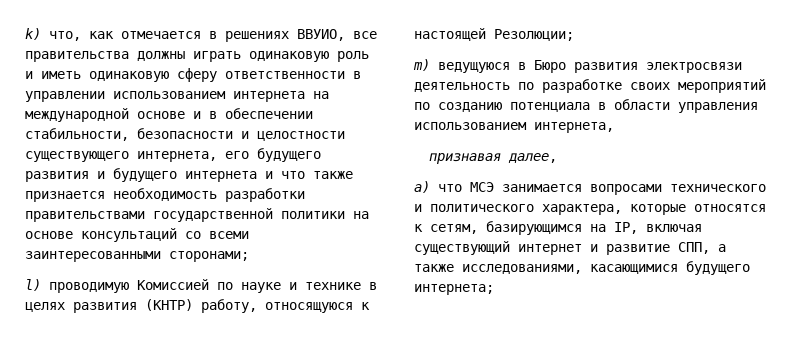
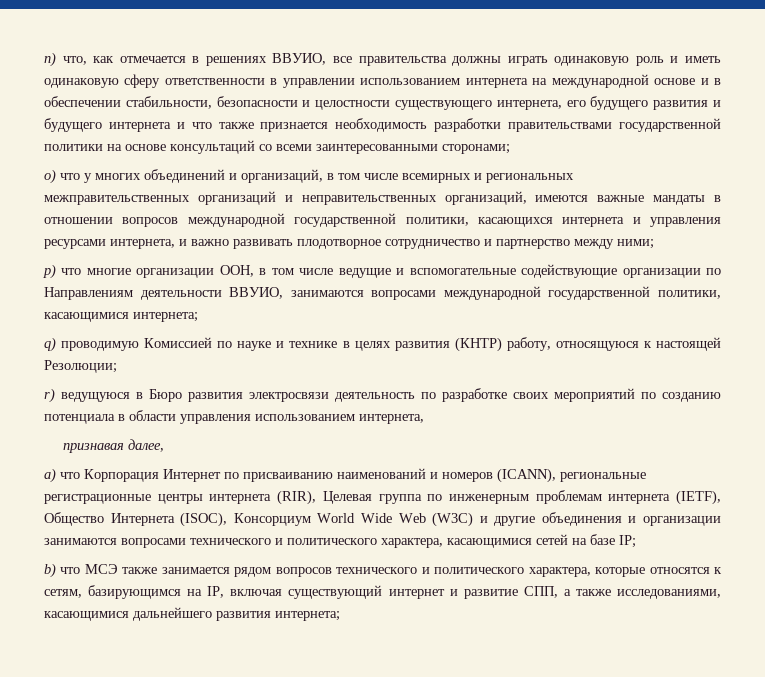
- k) что, как отмечается в решениях ВВУИО, все правительства должны играть одинаковую роль и иметь одинаковую сферу ответственности в управлении использованием интернета на международной основе и в обеспечении стабильности, безопасности и целостности существующего интернета, его будущего развития и будущего интернета и что также признается необходимость разработки правительствами государственной политики на основе консультаций со всеми заинтересованными сторонами;
+ n) что, как отмечается в решениях ВВУИО, все правительства должны играть одинаковую роль и иметь одинаковую сферу ответственности в управлении использованием интернета на международной основе и в обеспечении стабильности, безопасности и целостности существующего интернета, его будущего развития и будущего интернета и что также признается необходимость разработки правительствами государственной политики на основе консультаций со всеми заинтересованными сторонами;
- l) проводимую Комиссией по науке и технике в целях развития (КНТР) работу, относящуюся к настоящей Резолюции;
+ o) что у многих объединений и организаций, в том числе всемирных и региональных межправительственных организаций и неправительственных организаций, имеются важные мандаты в отношении вопросов международной государственной политики, касающихся интернета и управления ресурсами интернета, и важно развивать плодотворное сотрудничество и партнерство между ними;
+ p) что многие организации ООН, в том числе ведущие и вспомогательные содействующие организации по Направлениям деятельности ВВУИО, занимаются вопросами международной государственной политики, касающимися интернета;
+ q) проводимую Комиссией по науке и технике в целях развития (КНТР) работу, относящуюся к настоящей Резолюции;
- m) ведущуюся в Бюро развития электросвязи деятельность по разработке своих мероприятий по созданию потенциала в области управления использованием интернета,
+ r) ведущуюся в Бюро развития электросвязи деятельность по разработке своих мероприятий по созданию потенциала в области управления использованием интернета,
- a) что МСЭ занимается вопросами технического и политического характера, которые относятся к сетям, базирующимся на IP, включая существующий интернет и развитие СПП, а также исследованиями, касающимися будущего интернета;
+ a) что Корпорация Интернет по присваиванию наименований и номеров (ICANN), региональные регистрационные центры интернета (RIR), Целевая группа по инженерным проблемам интернета (IETF), Общество Интернета (ISOC), Консорциум World Wide Web (W3C) и другие объединения и организации занимаются вопросами технического и политического характера, касающимися сетей на базе IP;
+ b) что МСЭ также занимается рядом вопросов технического и политического характера, которые относятся к сетям, базирующимся на IP, включая существующий интернет и развитие СПП, а также исследованиями, касающимися дальнейшего развития интернета;

